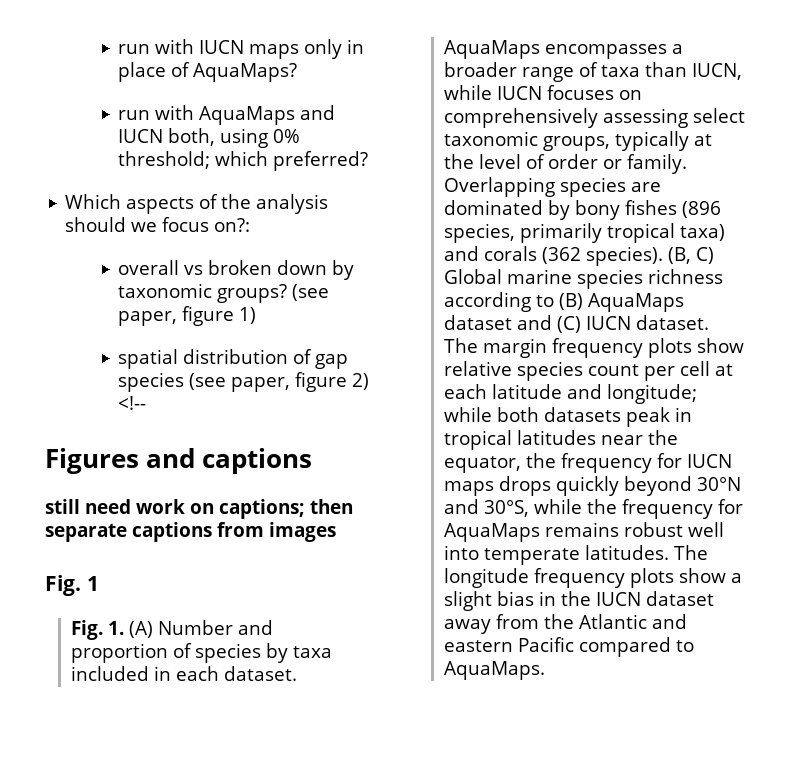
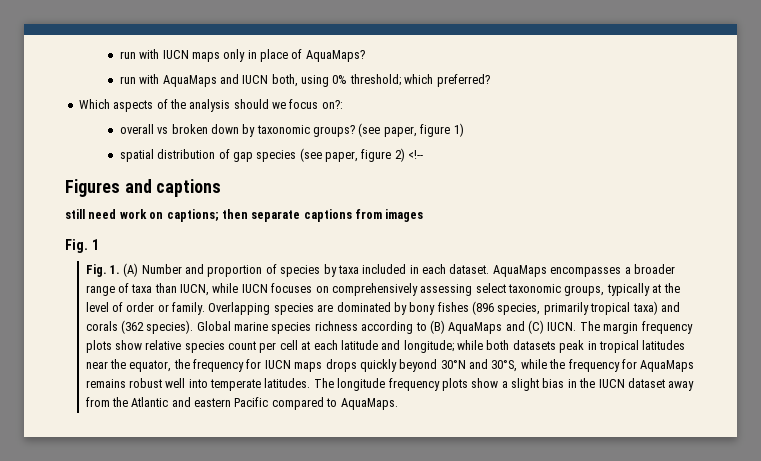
- (B, C) Global marine species richness according to (B) AquaMaps dataset and (C) IUCN dataset.
+ Global marine species richness according to (B) AquaMaps and (C) IUCN.

